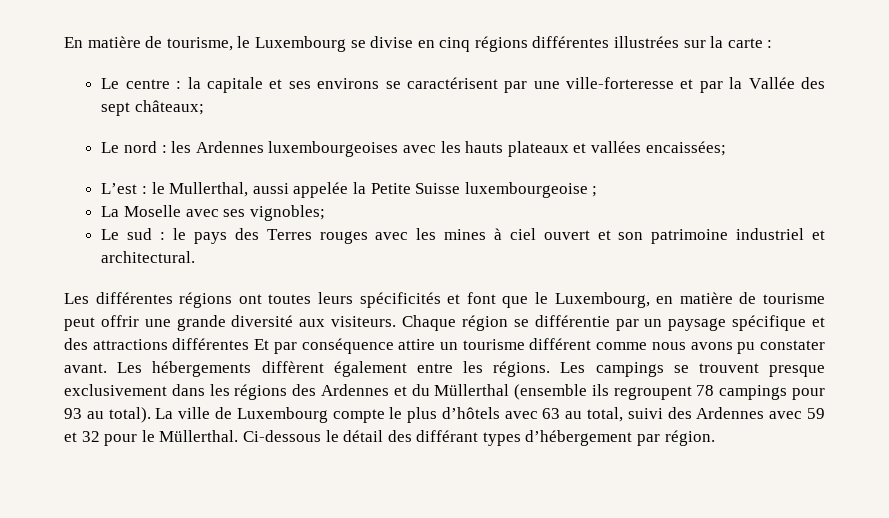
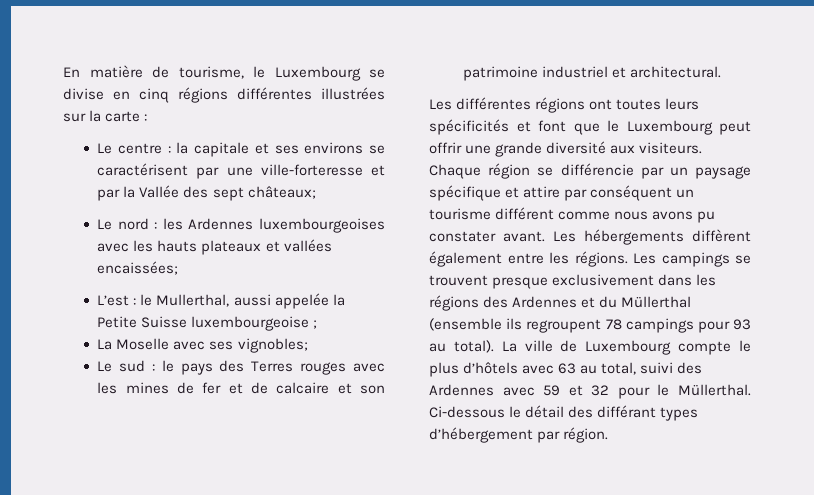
- Le sud : le pays des Terres rouges avec les mines à ciel ouvert et son patrimoine industriel et architectural.
+ Le sud : le pays des Terres rouges avec les mines de fer et de calcaire et son patrimoine industriel et architectural.
- Les différentes régions ont toutes leurs spécificités et font que le Luxembourg, en matière de tourisme peut offrir une grande diversité aux visiteurs.
+ Les différentes régions ont toutes leurs spécificités et font que le Luxembourg peut offrir une grande diversité aux visiteurs.
- Chaque région se différentie par un paysage spécifique et des attractions différentes Et par conséquence attire un tourisme différent comme nous avons pu constater avant.
+ Chaque région se différencie par un paysage spécifique et attire par conséquent un tourisme différent comme nous avons pu constater avant.

